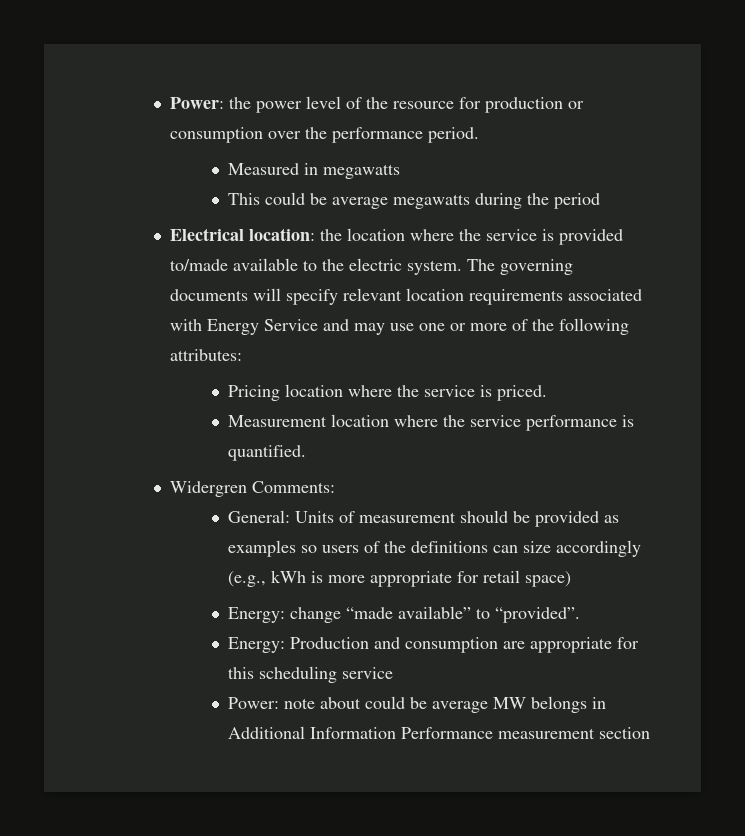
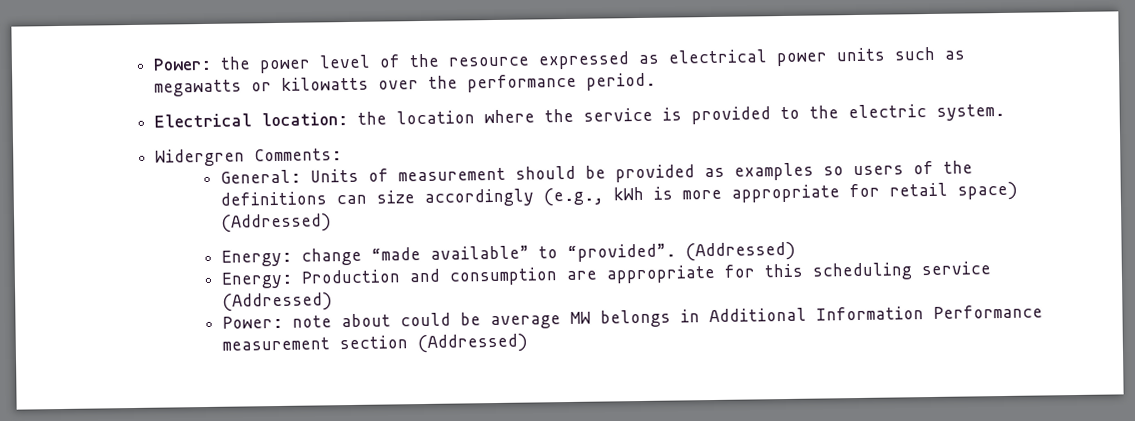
- Power: the power level of the resource for production or consumption over the performance period.
- Measured in megawatts
- This could be average megawatts during the period
+ Power: the power level of the resource expressed as electrical power units such as megawatts or kilowatts over the performance period.
- Electrical location: the location where the service is provided to/made available to the electric system. The governing documents will specify relevant location requirements associated with Energy Service and may use one or more of the following attributes:
- Pricing location where the service is priced.
- Measurement location where the service performance is quantified.
+ Electrical location: the location where the service is provided to the electric system.
- General: Units of measurement should be provided as examples so users of the definitions can size accordingly (e.g., kWh is more appropriate for retail space)
+ General: Units of measurement should be provided as examples so users of the definitions can size accordingly (e.g., kWh is more appropriate for retail space) (Addressed)
- Energy: change “made available” to “provided”.
+ Energy: change “made available” to “provided”. (Addressed)
- Energy: Production and consumption are appropriate for this scheduling service
+ Energy: Production and consumption are appropriate for this scheduling service (Addressed)
- Power: note about could be average MW belongs in Additional Information Performance measurement section
+ Power: note about could be average MW belongs in Additional Information Performance measurement section (Addressed)

